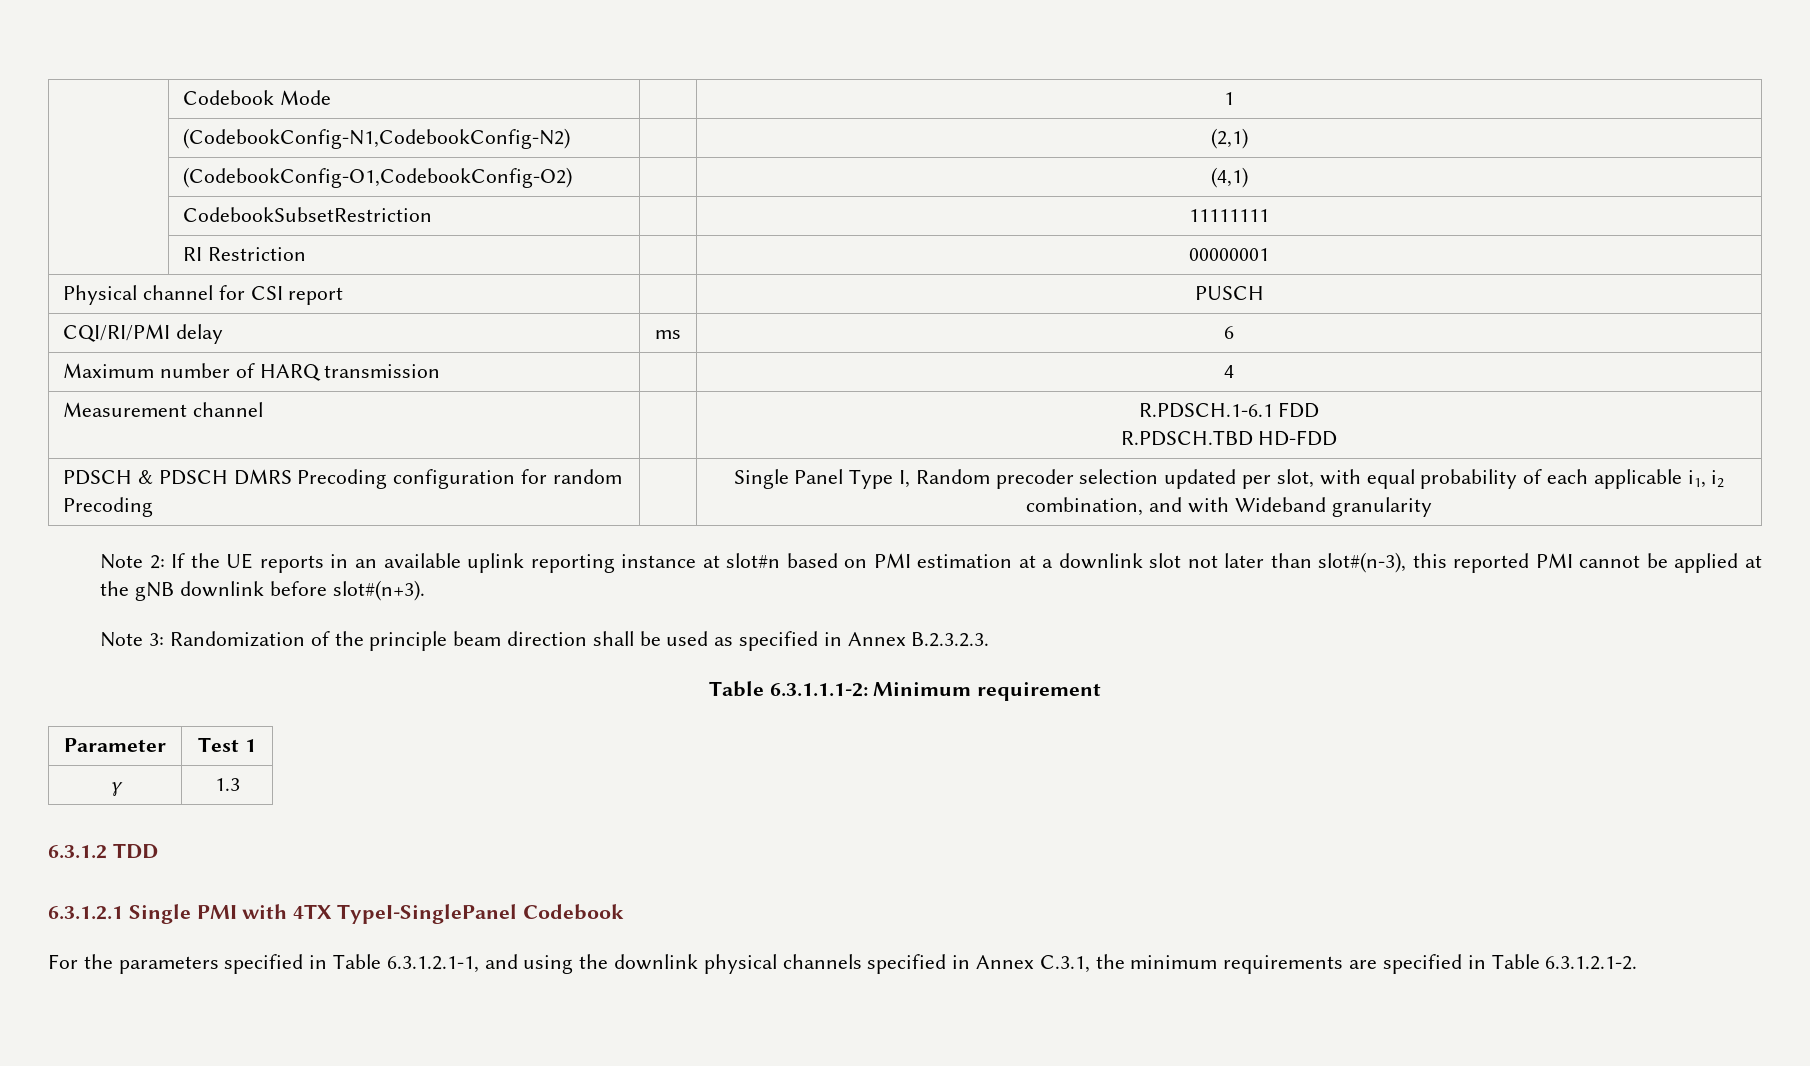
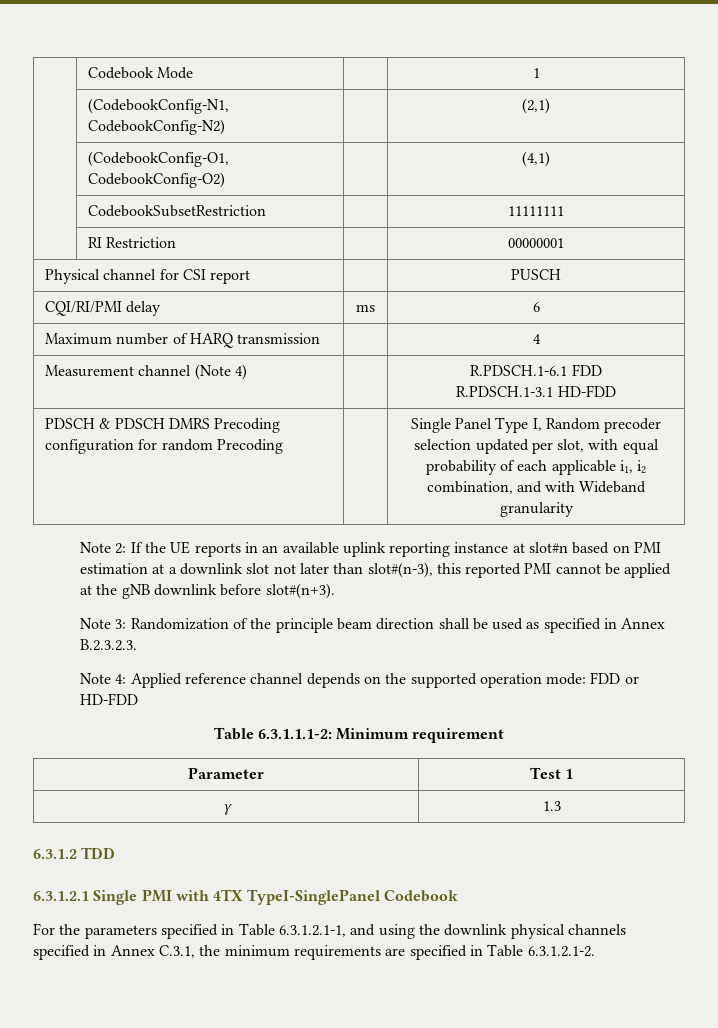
- Measurement channel | | R.PDSCH.1-6.1 FDD
- R.PDSCH.TBD HD-FDD
+ Measurement channel (Note 4) | | R.PDSCH.1-6.1 FDD
+ R.PDSCH.1-3.1 HD-FDD
+ Note 4: Applied reference channel depends on the supported operation mode: FDD or HD-FDD

